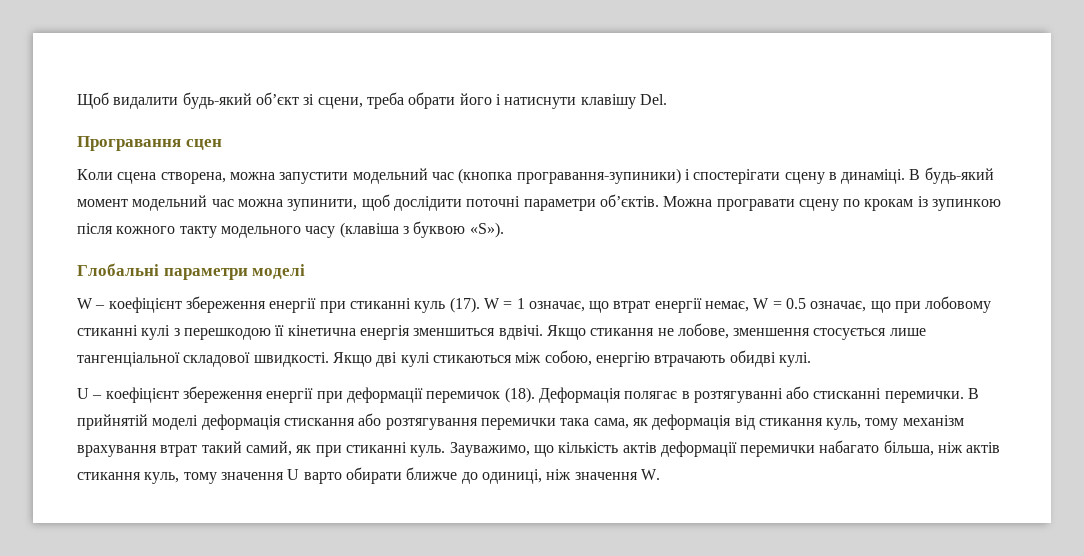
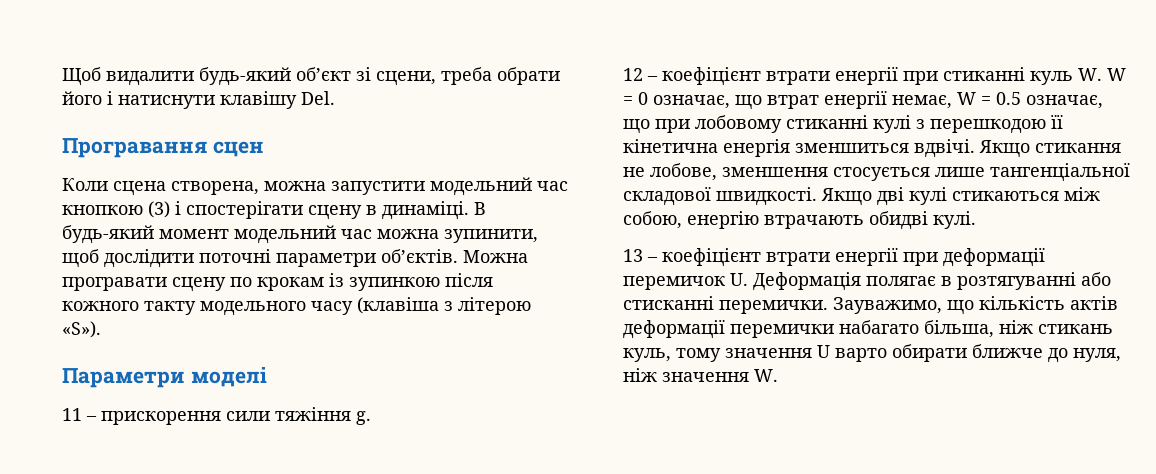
- Коли сцена створена, можна запустити модельний час (кнопка програвання-зупиники) і спостерігати сцену в динаміці.
+ Коли сцена створена, можна запустити модельний час кнопкою (3) і спостерігати сцену в динаміці.
- Можна програвати сцену по крокам із зупинкою після кожного такту модельного часу (клавіша з буквою «S»).
+ Можна програвати сцену по крокам із зупинкою після кожного такту модельного часу (клавіша з літерою «S»).
- Глобальні параметри моделі
+ Параметри моделі
- W – коефіцієнт збереження енергії при стиканні куль (17). W = 1 означає, що втрат енергії немає, W = 0.5 означає, що при лобовому стиканні кулі з перешкодою її кінетична енергія зменшиться вдвічі.
+ 11 – прискорення сили тяжіння g.
+ 12 – коефіцієнт втрати енергії при стиканні куль W. W = 0 означає, що втрат енергії немає, W = 0.5 означає, що при лобовому стиканні кулі з перешкодою її кінетична енергія зменшиться вдвічі.
- U – коефіцієнт збереження енергії при деформації перемичок (18). Деформація полягає в розтягуванні або стисканні перемички.
+ 13 – коефіцієнт втрати енергії при деформації перемичок U. Деформація полягає в розтягуванні або стисканні перемички.
- В прийнятій моделі деформація стискання або розтягування перемички така сама, як деформація від стикання куль, тому механізм врахування втрат такий самий, як при стиканні куль.
- Зауважимо, що кількість актів деформації перемички набагато більша, ніж актів стикання куль, тому значення U варто обирати ближче до одиниці, ніж значення W.
+ Зауважимо, що кількість актів деформації перемички набагато більша, ніж стикань куль, тому значення U варто обирати ближче до нуля, ніж значення W.

